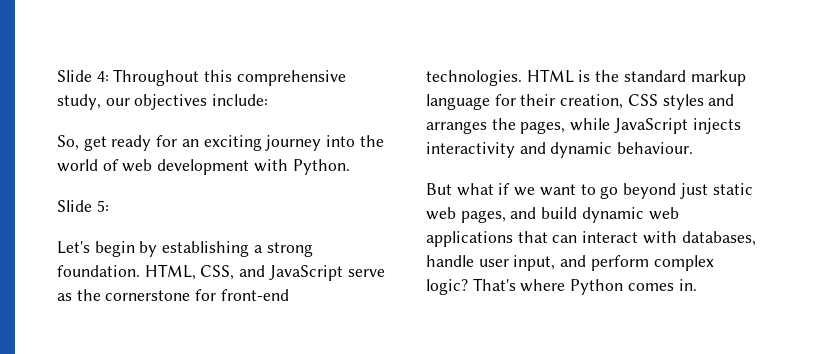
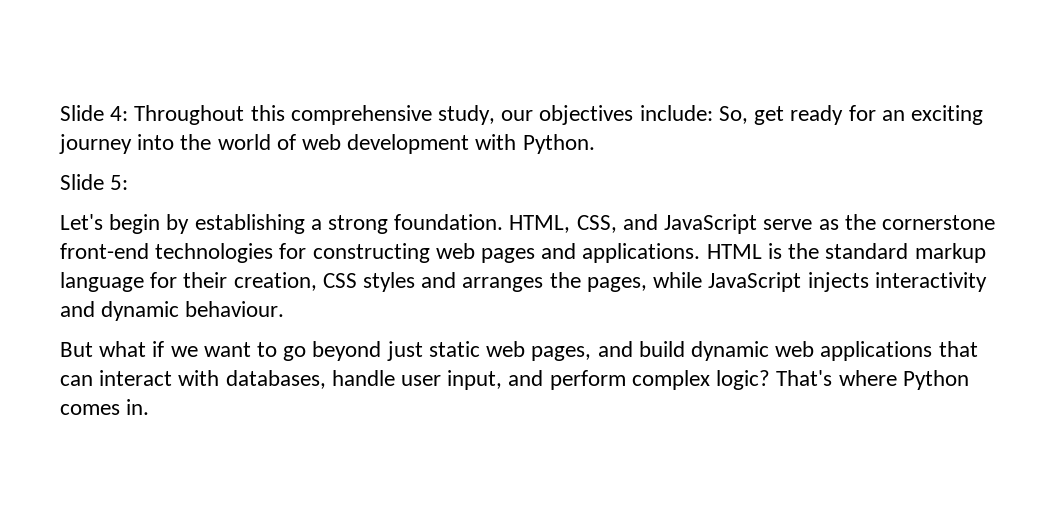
- Slide 4: Throughout this comprehensive study, our objectives include:
- So, get ready for an exciting journey into the world of web development with Python.
+ Slide 4: Throughout this comprehensive study, our objectives include: So, get ready for an exciting journey into the world of web development with Python.
- HTML, CSS, and JavaScript serve as the cornerstone for front-end technologies.
+ HTML, CSS, and JavaScript serve as the cornerstone front-end technologies for constructing web pages and applications.

